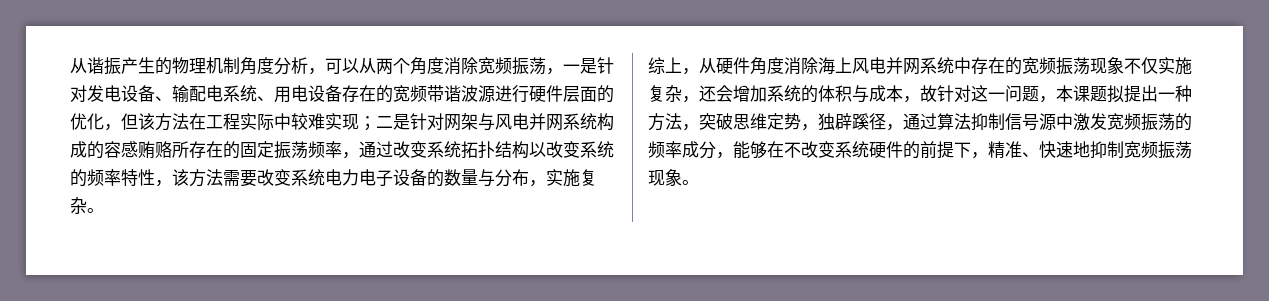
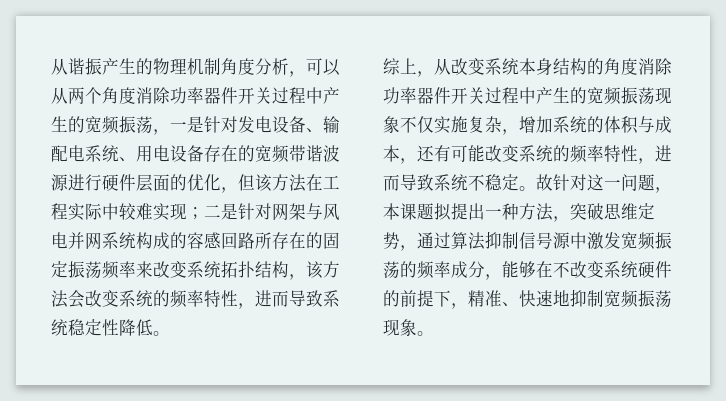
- 从谐振产生的物理机制角度分析，可以从两个角度消除宽频振荡，一是针对发电设备、输配电系统、用电设备存在的宽频带谐波源进行硬件层面的优化，但该方法在工程实际中较难实现；
+ 从谐振产生的物理机制角度分析，可以从两个角度消除功率器件开关过程中产生的宽频振荡，一是针对发电设备、输配电系统、用电设备存在的宽频带谐波源进行硬件层面的优化，但该方法在工程实际中较难实现；
- 二是针对网架与风电并网系统构成的容感贿赂所存在的固定振荡频率，通过改变系统拓扑结构以改变系统的频率特性，该方法需要改变系统电力电子设备的数量与分布，实施复杂。
- 综上，从硬件角度消除海上风电并网系统中存在的宽频振荡现象不仅实施复杂，还会增加系统的体积与成本，故针对这一问题，本课题拟提出一种方法，突破思维定势，独辟蹊径，通过算法抑制信号源中激发宽频振荡的频率成分，能够在不改变系统硬件的前提下，精准、快速地抑制宽频振荡现象。
+ 二是针对网架与风电并网系统构成的容感回路所存在的固定振荡频率来改变系统拓扑结构，该方法会改变系统的频率特性，进而导致系统稳定性降低。
+ 综上，从改变系统本身结构的角度消除功率器件开关过程中产生的宽频振荡现象不仅实施复杂，增加系统的体积与成本，还有可能改变系统的频率特性，进而导致系统不稳定。故针对这一问题，本课题拟提出一种方法，突破思维定势，通过算法抑制信号源中激发宽频振荡的频率成分，能够在不改变系统硬件的前提下，精准、快速地抑制宽频振荡现象。

